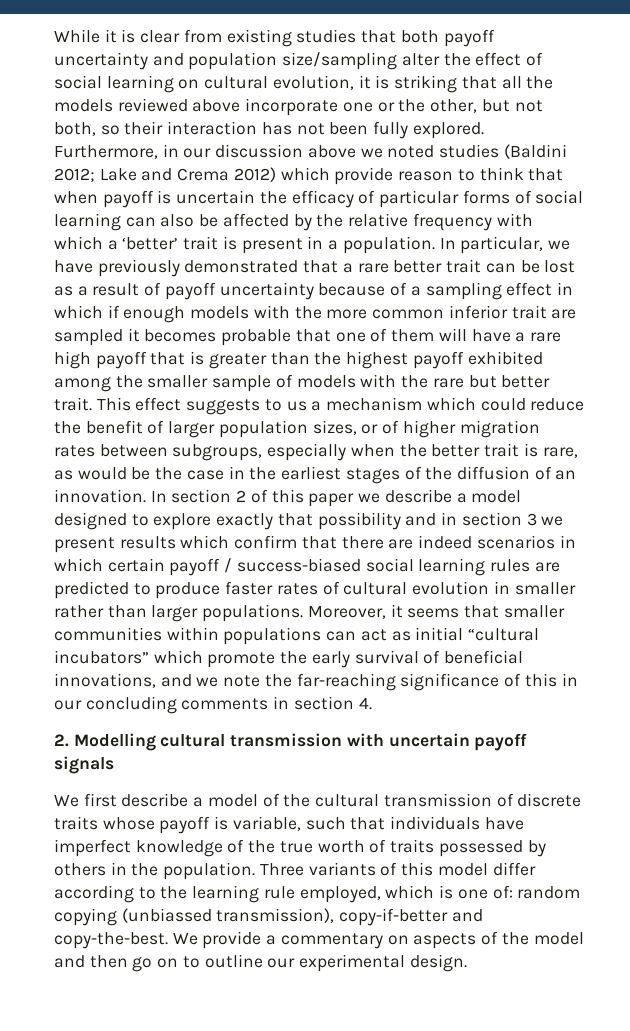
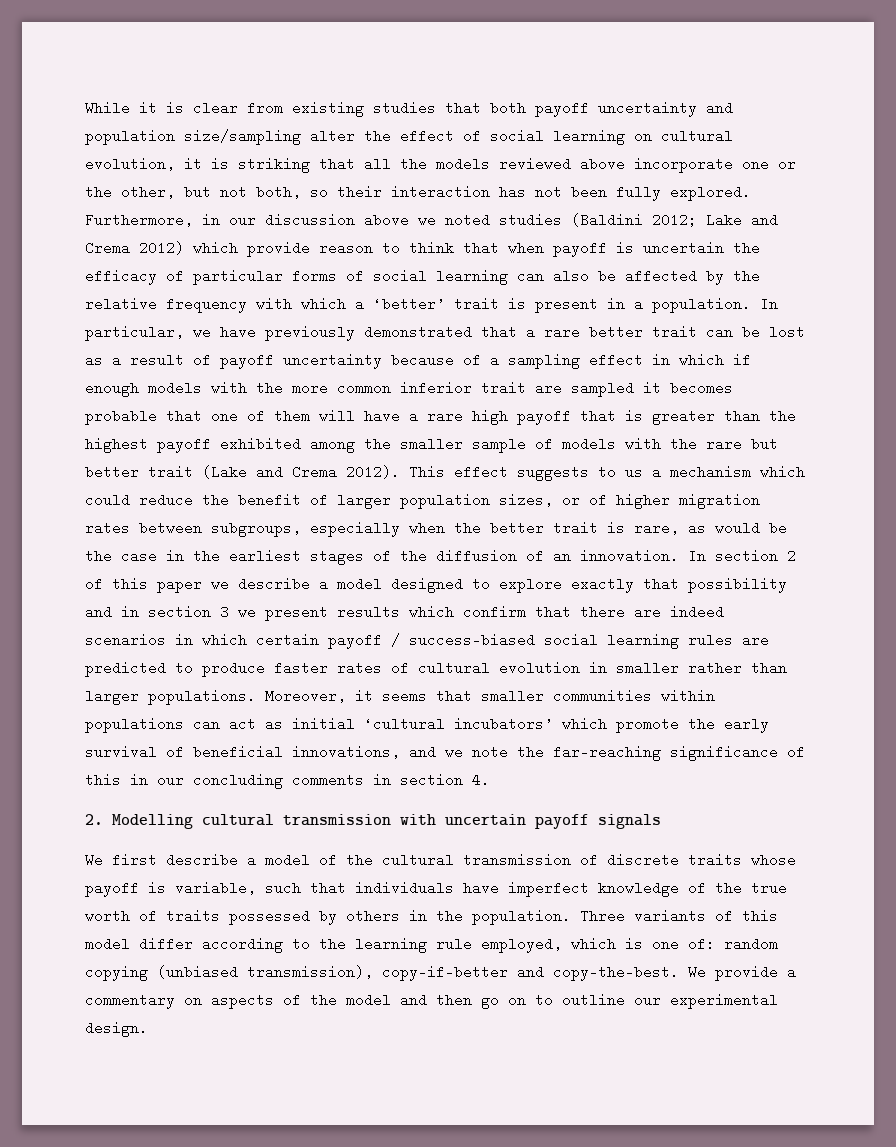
- In particular, we have previously demonstrated that a rare better trait can be lost as a result of payoff uncertainty because of a sampling effect in which if enough models with the more common inferior trait are sampled it becomes probable that one of them will have a rare high payoff that is greater than the highest payoff exhibited among the smaller sample of models with the rare but better trait.
+ In particular, we have previously demonstrated that a rare better trait can be lost as a result of payoff uncertainty because of a sampling effect in which if enough models with the more common inferior trait are sampled it becomes probable that one of them will have a rare high payoff that is greater than the highest payoff exhibited among the smaller sample of models with the rare but better trait (Lake and Crema 2012).
- Moreover, it seems that smaller communities within populations can act as initial “cultural incubators” which promote the early survival of beneficial innovations, and we note the far-reaching significance of this in our concluding comments in section 4.
+ Moreover, it seems that smaller communities within populations can act as initial ‘cultural incubators’ which promote the early survival of beneficial innovations, and we note the far-reaching significance of this in our concluding comments in section 4.
- Three variants of this model differ according to the learning rule employed, which is one of: random copying (unbiassed transmission), copy-if-better and copy-the-best.
+ Three variants of this model differ according to the learning rule employed, which is one of: random copying (unbiased transmission), copy-if-better and copy-the-best.

